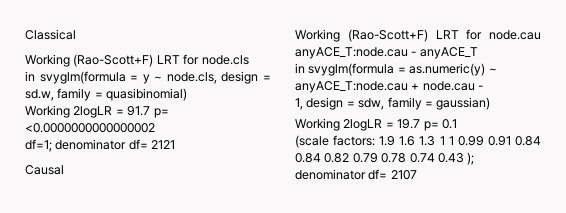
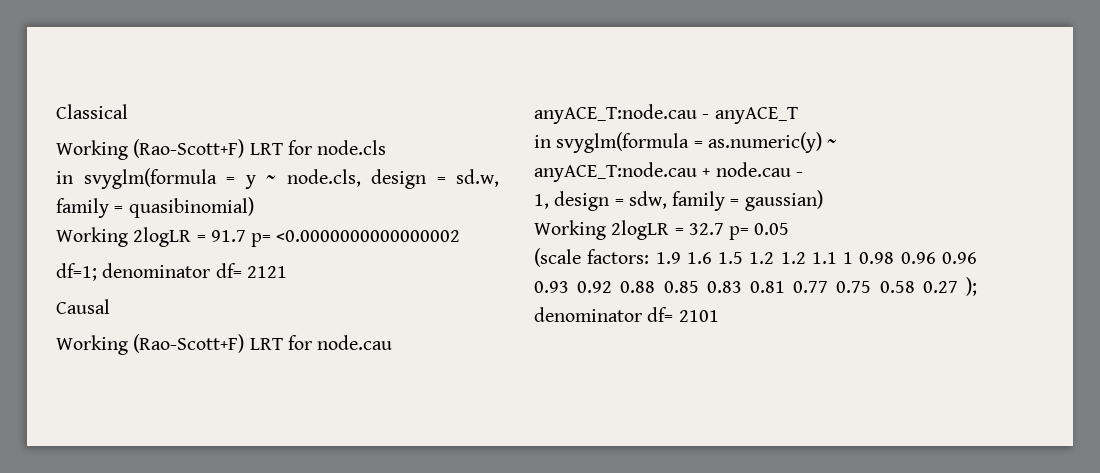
- Working 2logLR = 19.7 p= 0.1
+ Working 2logLR = 32.7 p= 0.05
- (scale factors: 1.9 1.6 1.3 1 1 0.99 0.91 0.84 0.84 0.82 0.79 0.78 0.74 0.43 ); denominator df= 2107
+ (scale factors: 1.9 1.6 1.5 1.2 1.2 1.1 1 0.98 0.96 0.96 0.93 0.92 0.88 0.85 0.83 0.81 0.77 0.75 0.58 0.27 ); denominator df= 2101

